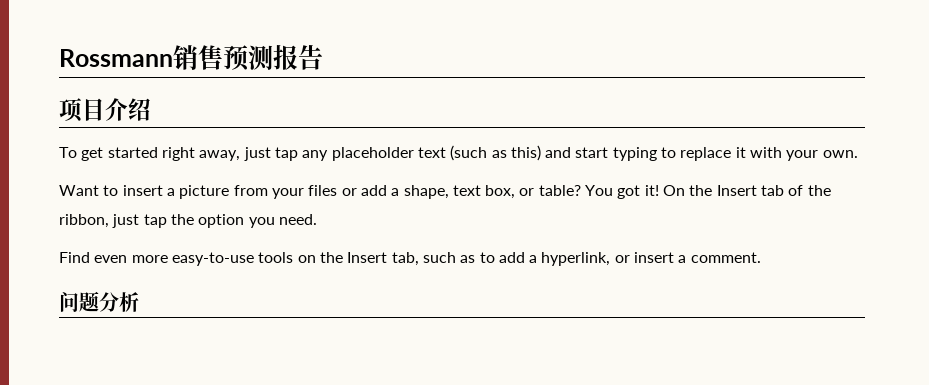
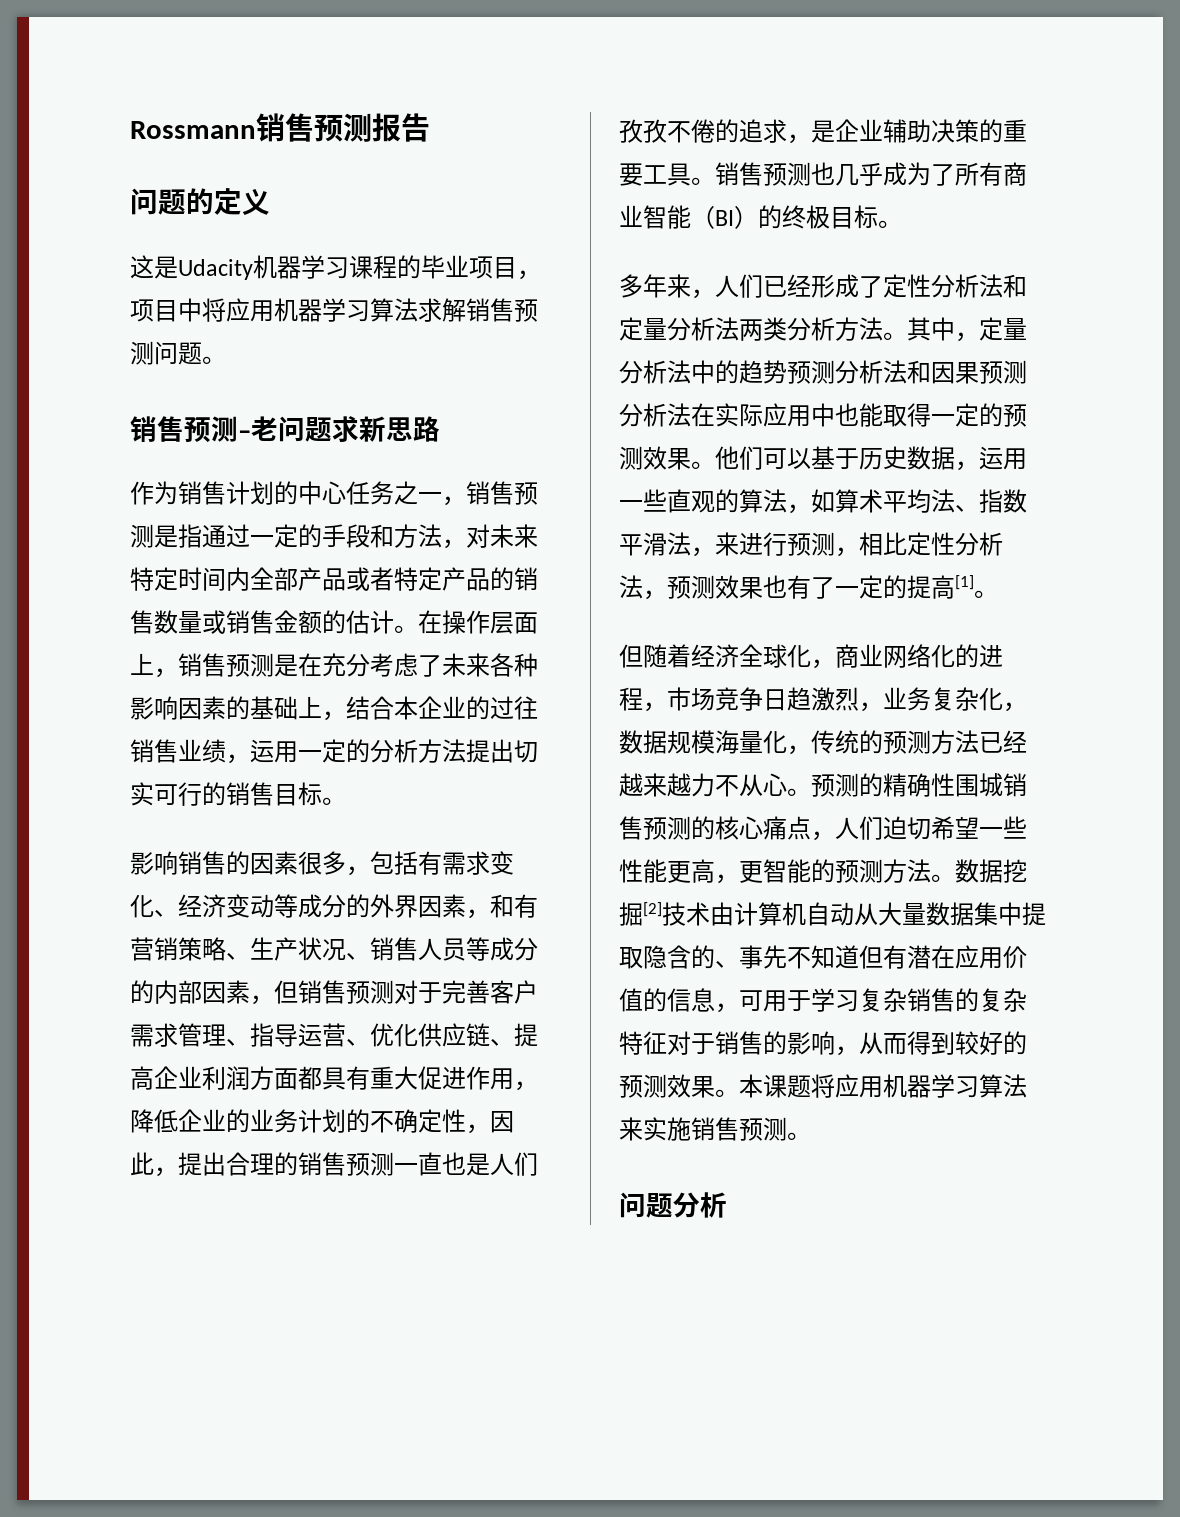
- 项目介绍
- To get started right away, just tap any placeholder text (such as this) and start typing to replace it with your own.
- Want to insert a picture from your files or add a shape, text box, or table? You got it! On the Insert tab of the ribbon, just tap the option you need.
- Find even more easy-to-use tools on the Insert tab, such as to add a hyperlink, or insert a comment.
+ 问题的定义
+ 这是Udacity机器学习课程的毕业项目，项目中将应用机器学习算法求解销售预测问题。
+ 销售预测–老问题求新思路
+ 作为销售计划的中心任务之一，销售预测是指通过一定的手段和方法，对未来特定时间内全部产品或者特定产品的销售数量或销售金额的估计。在操作层面上，销售预测是在充分考虑了未来各种影响因素的基础上，结合本企业的过往销售业绩，运用一定的分析方法提出切实可行的销售目标。
+ 影响销售的因素很多，包括有需求变化、经济变动等成分的外界因素，和有营销策略、生产状况、销售人员等成分的内部因素，但销售预测对于完善客户需求管理、指导运营、优化供应链、提高企业利润方面都具有重大促进作用，降低企业的业务计划的不确定性，因此，提出合理的销售预测一直也是人们孜孜不倦的追求，是企业辅助决策的重要工具。销售预测也几乎成为了所有商业智能（BI）的终极目标。
+ 多年来，人们已经形成了定性分析法和定量分析法两类分析方法。其中，定量分析法中的趋势预测分析法和因果预测分析法在实际应用中也能取得一定的预测效果。他们可以基于历史数据，运用一些直观的算法，如算术平均法、指数平滑法，来进行预测，相比定性分析法，预测效果也有了一定的提高[1]。
+ 但随着经济全球化，商业网络化的进程，市场竞争日趋激烈，业务复杂化，数据规模海量化，传统的预测方法已经越来越力不从心。预测的精确性围城销售预测的核心痛点，人们迫切希望一些性能更高，更智能的预测方法。数据挖掘[2]技术由计算机自动从大量数据集中提取隐含的、事先不知道但有潜在应用价值的信息，可用于学习复杂销售的复杂特征对于销售的影响，从而得到较好的预测效果。本课题将应用机器学习算法来实施销售预测。

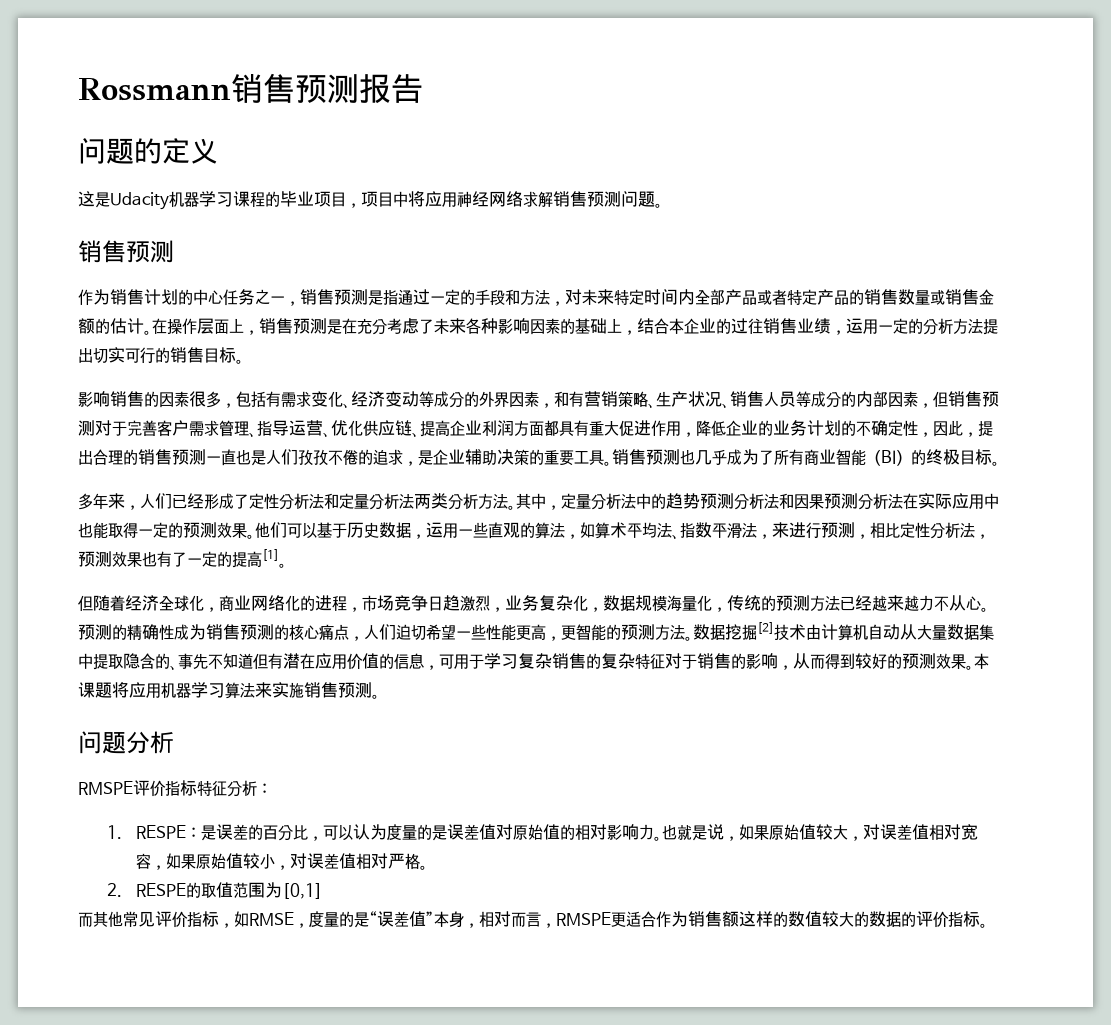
- 这是Udacity机器学习课程的毕业项目，项目中将应用机器学习算法求解销售预测问题。
- 销售预测–老问题求新思路
+ 这是Udacity机器学习课程的毕业项目，项目中将应用神经网络求解销售预测问题。
+ 销售预测
- 预测的精确性围城销售预测的核心痛点，人们迫切希望一些性能更高，更智能的预测方法。
+ 预测的精确性成为销售预测的核心痛点，人们迫切希望一些性能更高，更智能的预测方法。
+ RMSPE评价指标特征分析：
+ 1. RESPE：是误差的百分比，可以认为度量的是误差值对原始值的相对影响力。也就是说，如果原始值较大，对误差值相对宽容，如果原始值较小，对误差值相对严格。
+ 2. RESPE的取值范围为[0,1]
+ 而其他常见评价指标，如RMSE，度量的是“误差值”本身，相对而言，RMSPE更适合作为销售额这样的数值较大的数据的评价指标。

